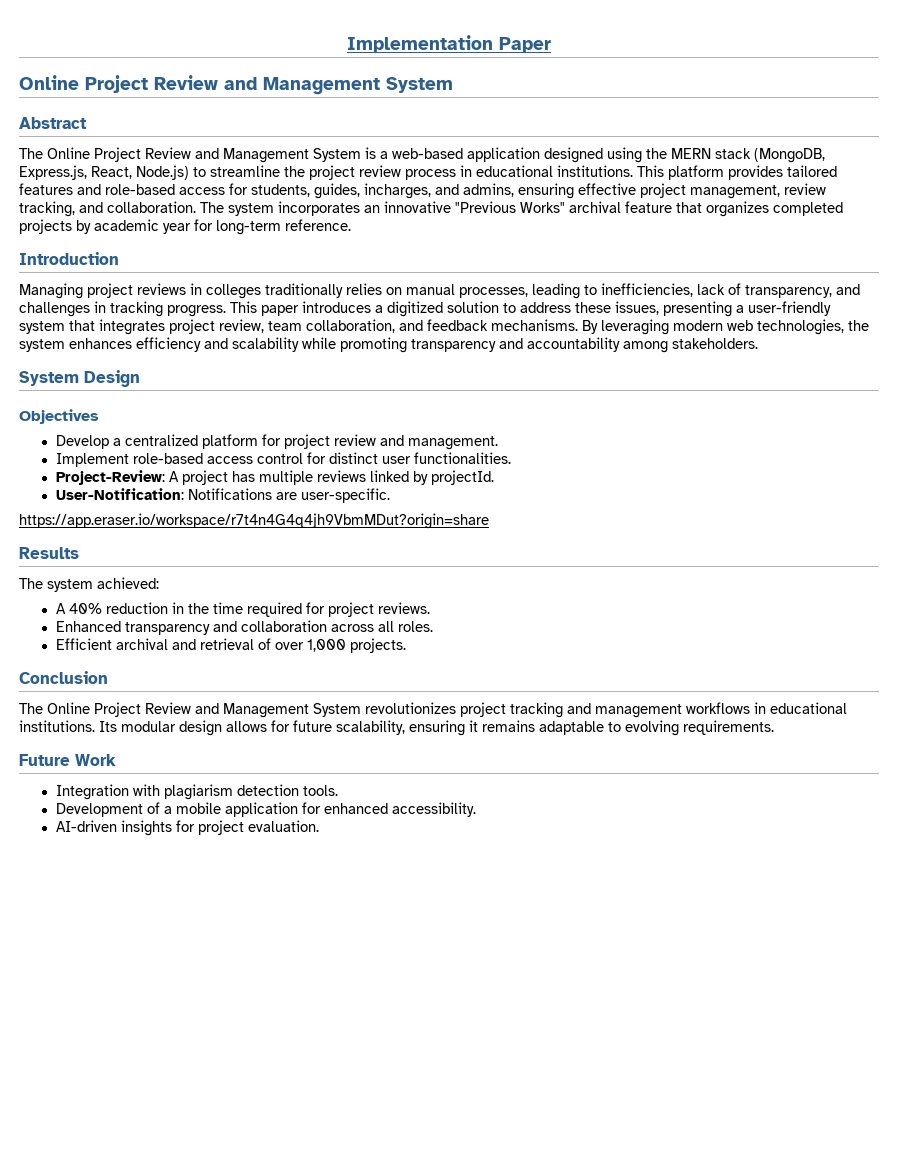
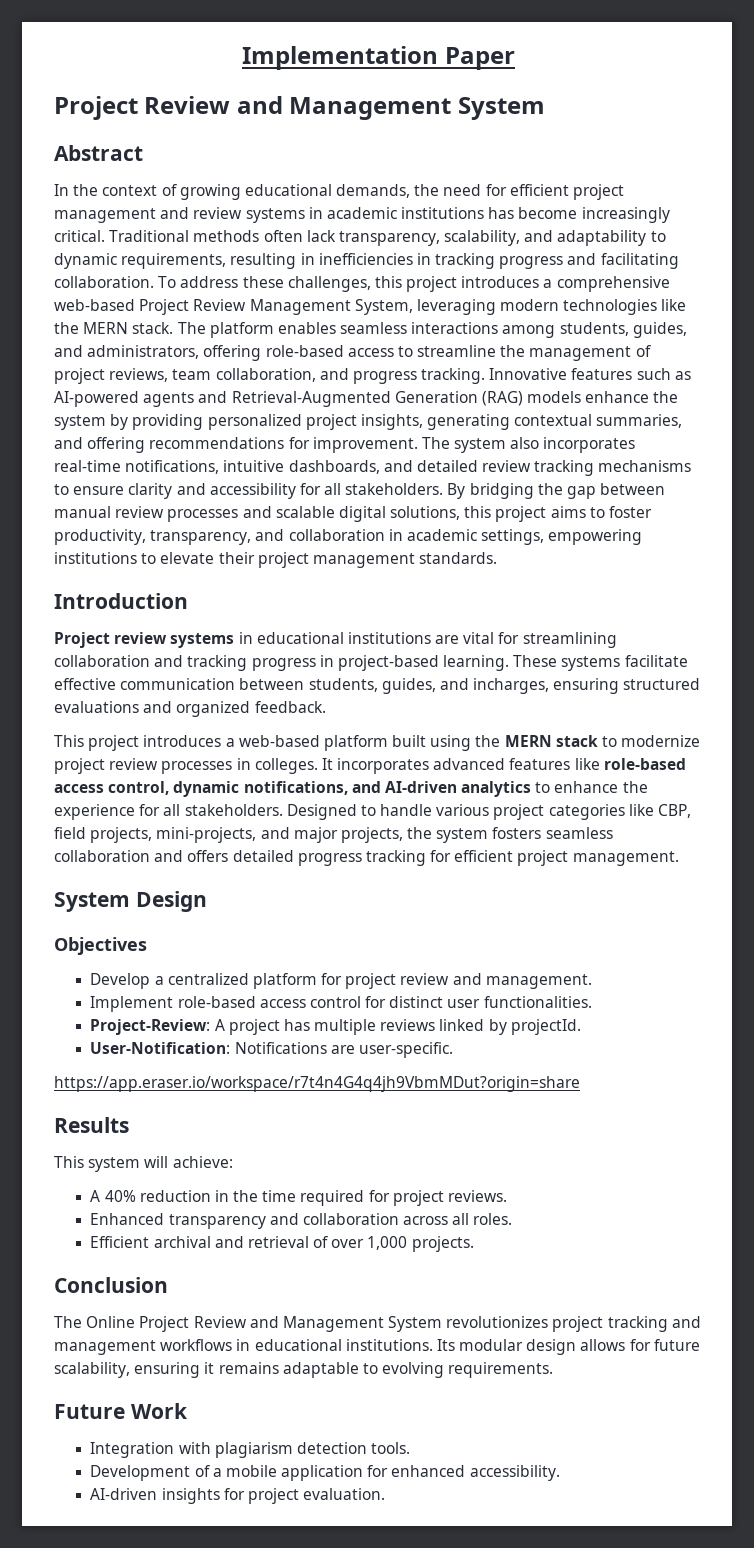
  Implementation Paper
- Online Project Review and Management System
+ Project Review and Management System
- The Online Project Review and Management System is a web-based application designed using the MERN stack (MongoDB, Express.js, React, Node.js) to streamline the project review process in educational institutions. This platform provides tailored features and role-based access for students, guides, incharges, and admins, ensuring effective project management, review tracking, and collaboration. The system incorporates an innovative "Previous Works" archival feature that organizes completed projects by academic year for long-term reference.
+ In the context of growing educational demands, the need for efficient project management and review systems in academic institutions has become increasingly critical. Traditional methods often lack transparency, scalability, and adaptability to dynamic requirements, resulting in inefficiencies in tracking progress and facilitating collaboration. To address these challenges, this project introduces a comprehensive web-based Project Review Management System, leveraging modern technologies like the MERN stack. The platform enables seamless interactions among students, guides, and administrators, offering role-based access to streamline the management of project reviews, team collaboration, and progress tracking. Innovative features such as AI-powered agents and Retrieval-Augmented Generation (RAG) models enhance the system by providing personalized project insights, generating contextual summaries, and offering recommendations for improvement. The system also incorporates real-time notifications, intuitive dashboards, and detailed review tracking mechanisms to ensure clarity and accessibility for all stakeholders. By bridging the gap between manual review processes and scalable digital solutions, this project aims to foster productivity, transparency, and collaboration in academic settings, empowering institutions to elevate their project management standards.
  Introduction
- Managing project reviews in colleges traditionally relies on manual processes, leading to inefficiencies, lack of transparency, and challenges in tracking progress. This paper introduces a digitized solution to address these issues, presenting a user-friendly system that integrates project review, team collaboration, and feedback mechanisms. By leveraging modern web technologies, the system enhances efficiency and scalability while promoting transparency and accountability among stakeholders.
+ Project review systems in educational institutions are vital for streamlining collaboration and tracking progress in project-based learning. These systems facilitate effective communication between students, guides, and incharges, ensuring structured evaluations and organized feedback.
+ This project introduces a web-based platform built using the MERN stack to modernize project review processes in colleges. It incorporates advanced features like role-based access control, dynamic notifications, and AI-driven analytics to enhance the experience for all stakeholders. Designed to handle various project categories like CBP, field projects, mini-projects, and major projects, the system fosters seamless collaboration and offers detailed progress tracking for efficient project management.
- The system achieved:
+ This system will achieve:

